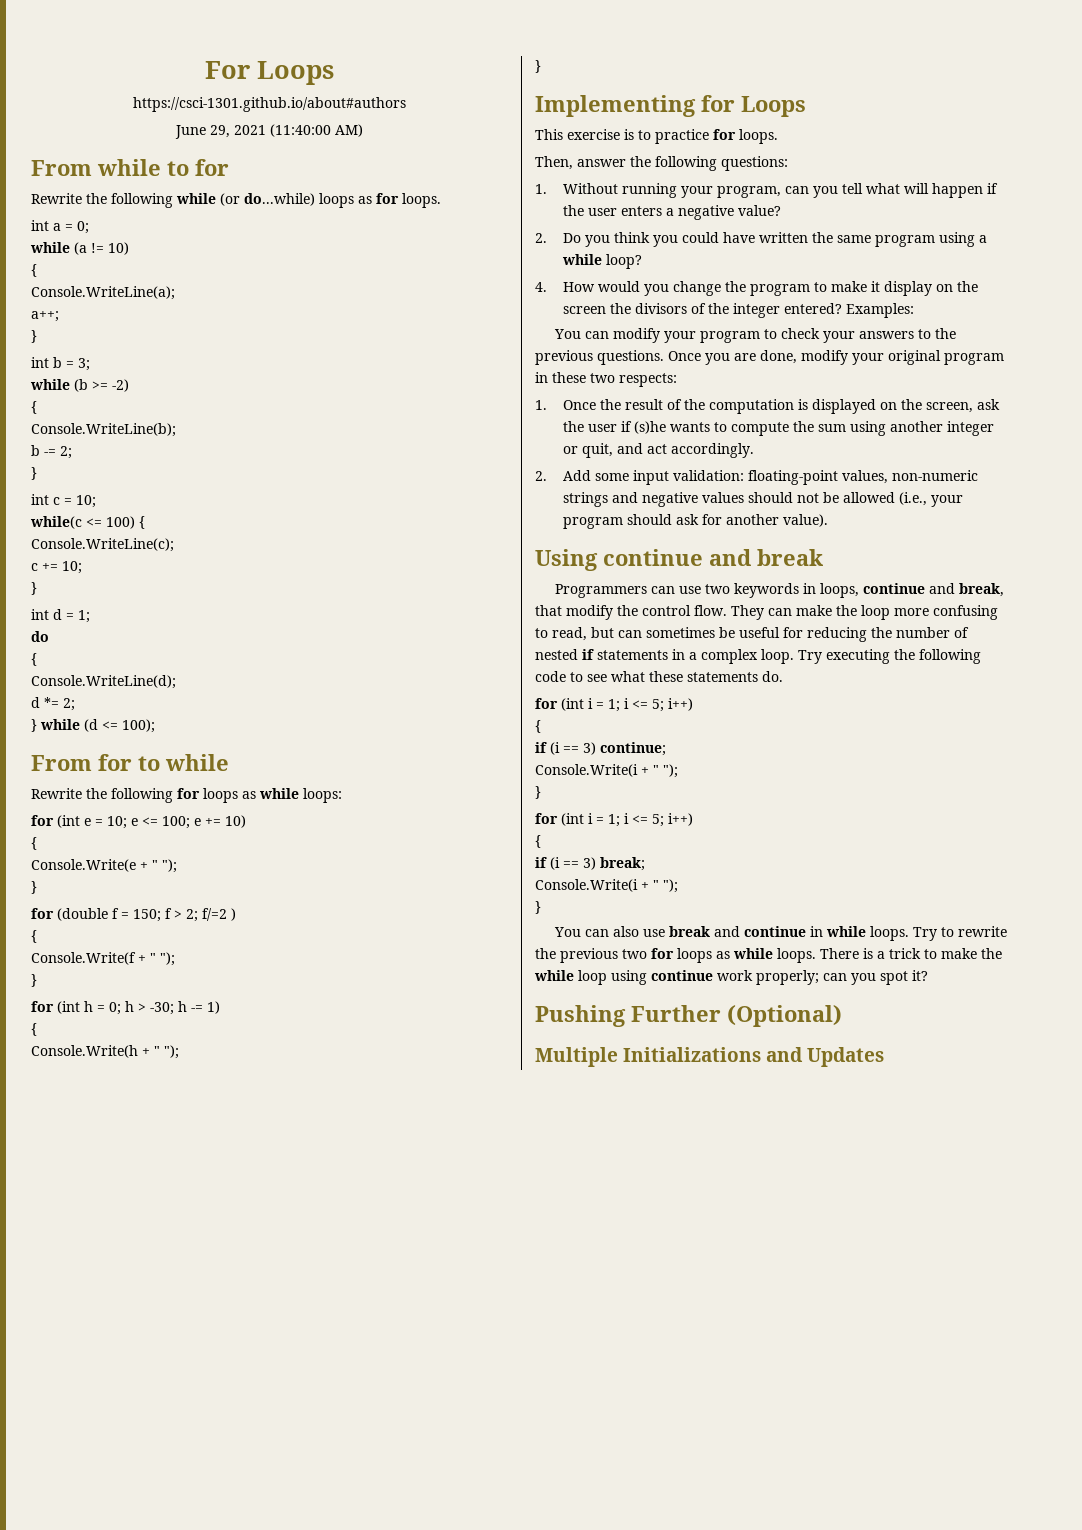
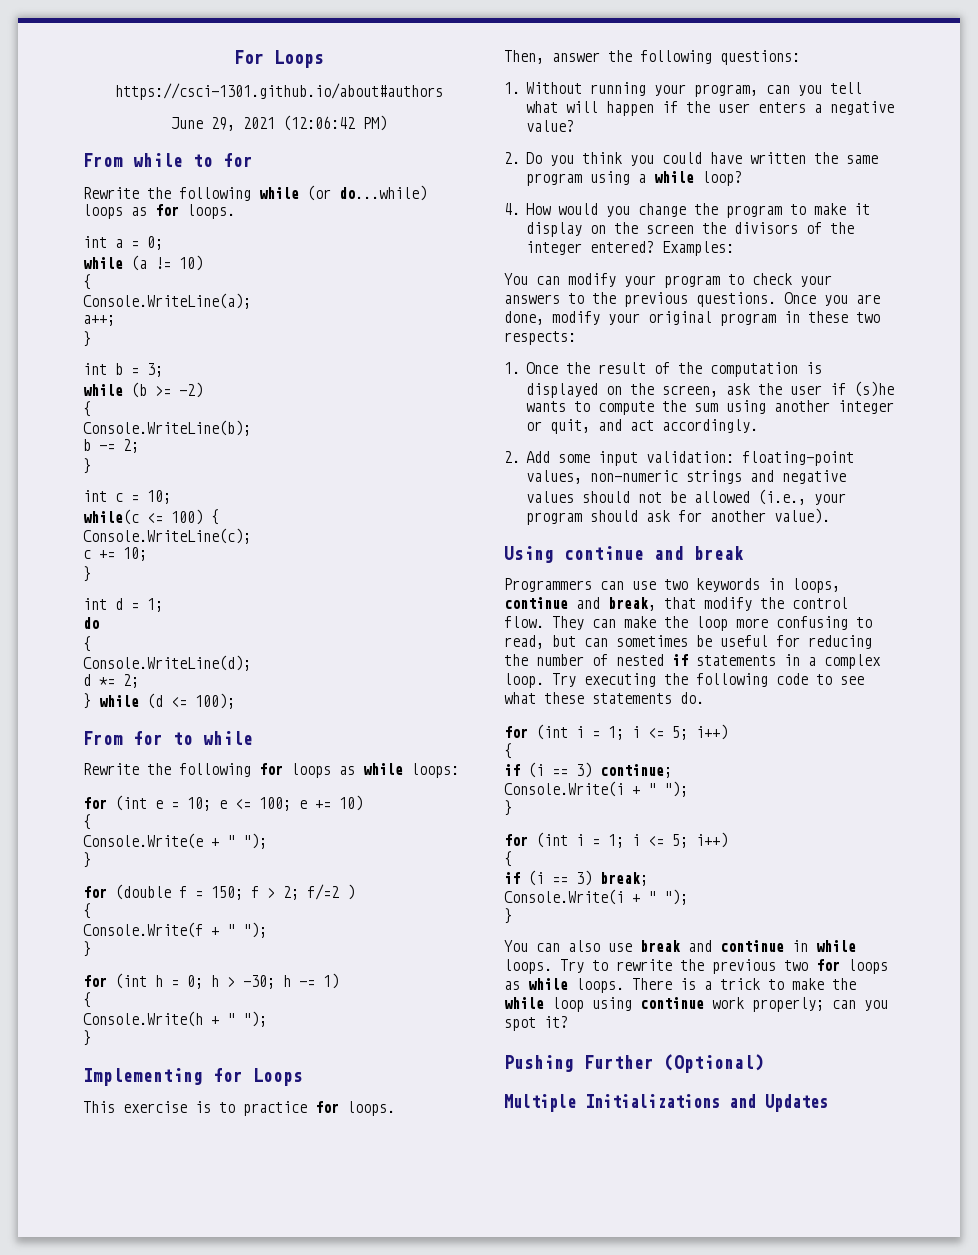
- June 29, 2021 (11:40:00 AM)
+ June 29, 2021 (12:06:42 PM)

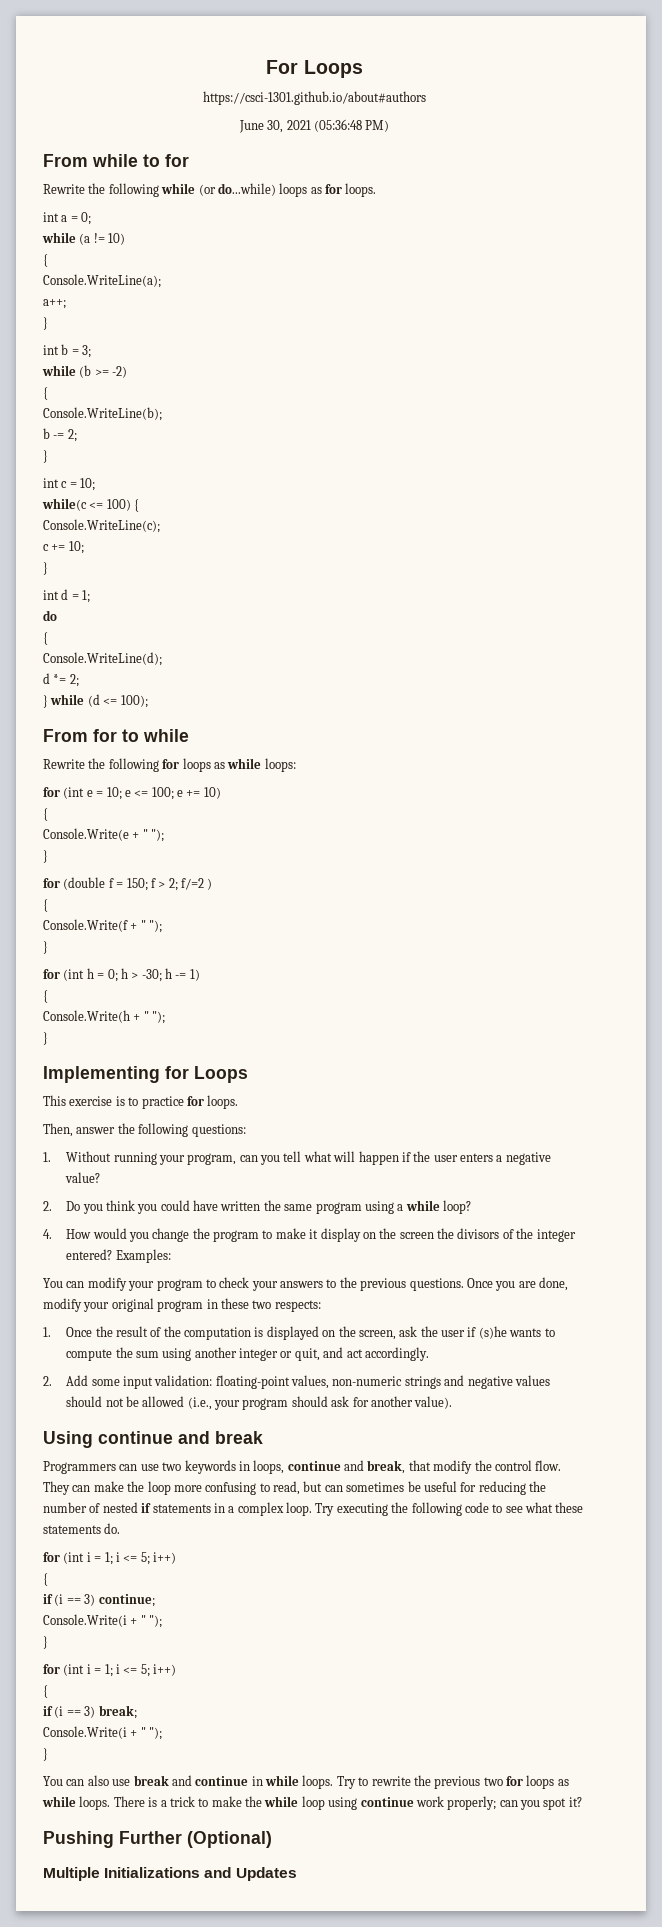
- June 29, 2021 (12:06:42 PM)
+ June 30, 2021 (05:36:48 PM)

